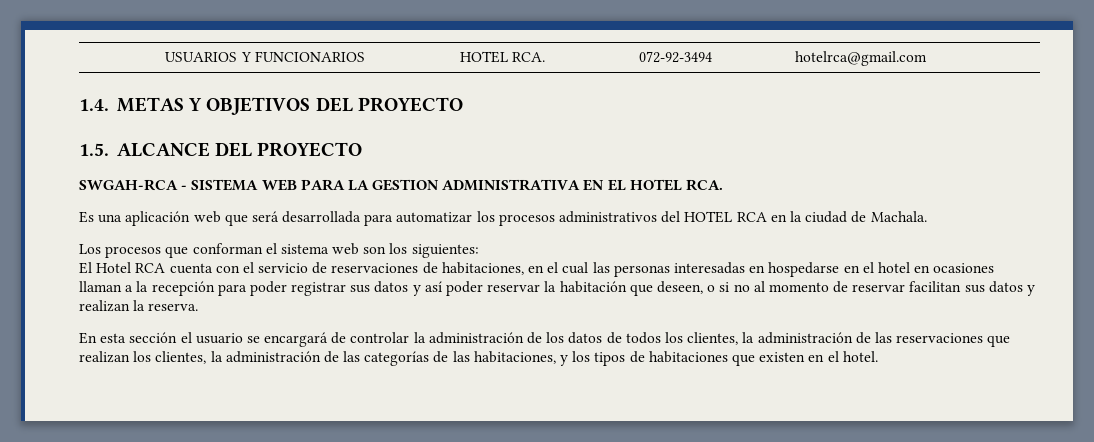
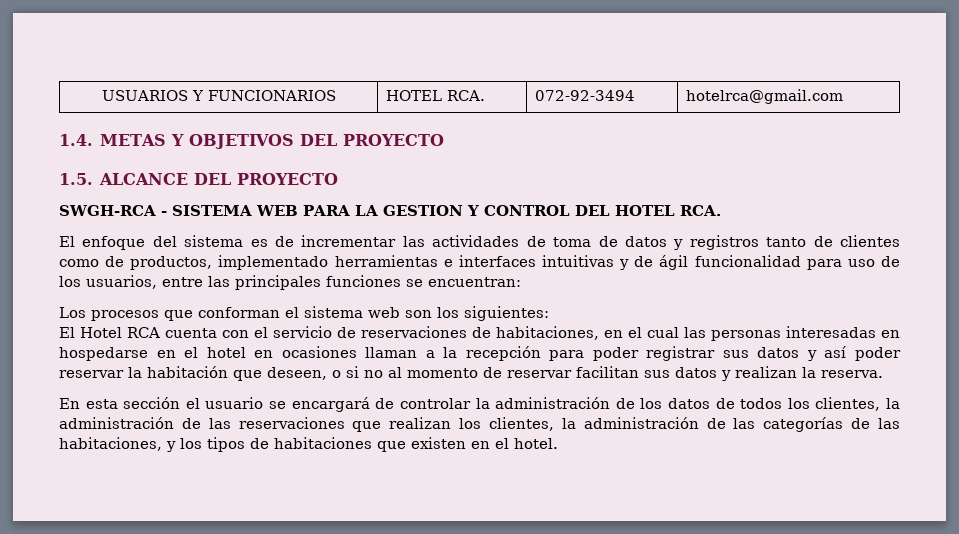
- SWGAH-RCA - SISTEMA WEB PARA LA GESTION ADMINISTRATIVA EN EL HOTEL RCA.
+ SWGH-RCA - SISTEMA WEB PARA LA GESTION Y CONTROL DEL HOTEL RCA.
- Es una aplicación web que será desarrollada para automatizar los procesos administrativos del HOTEL RCA en la ciudad de Machala.
+ El enfoque del sistema es de incrementar las actividades de toma de datos y registros tanto de clientes como de productos, implementado herramientas e interfaces intuitivas y de ágil funcionalidad para uso de los usuarios, entre las principales funciones se encuentran:

